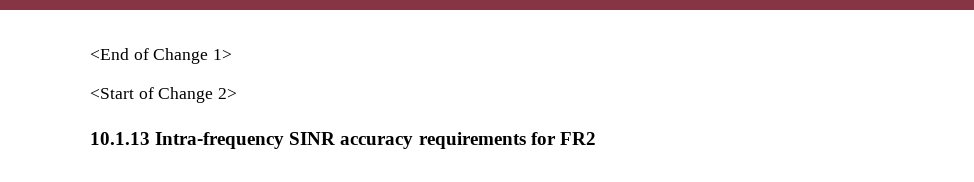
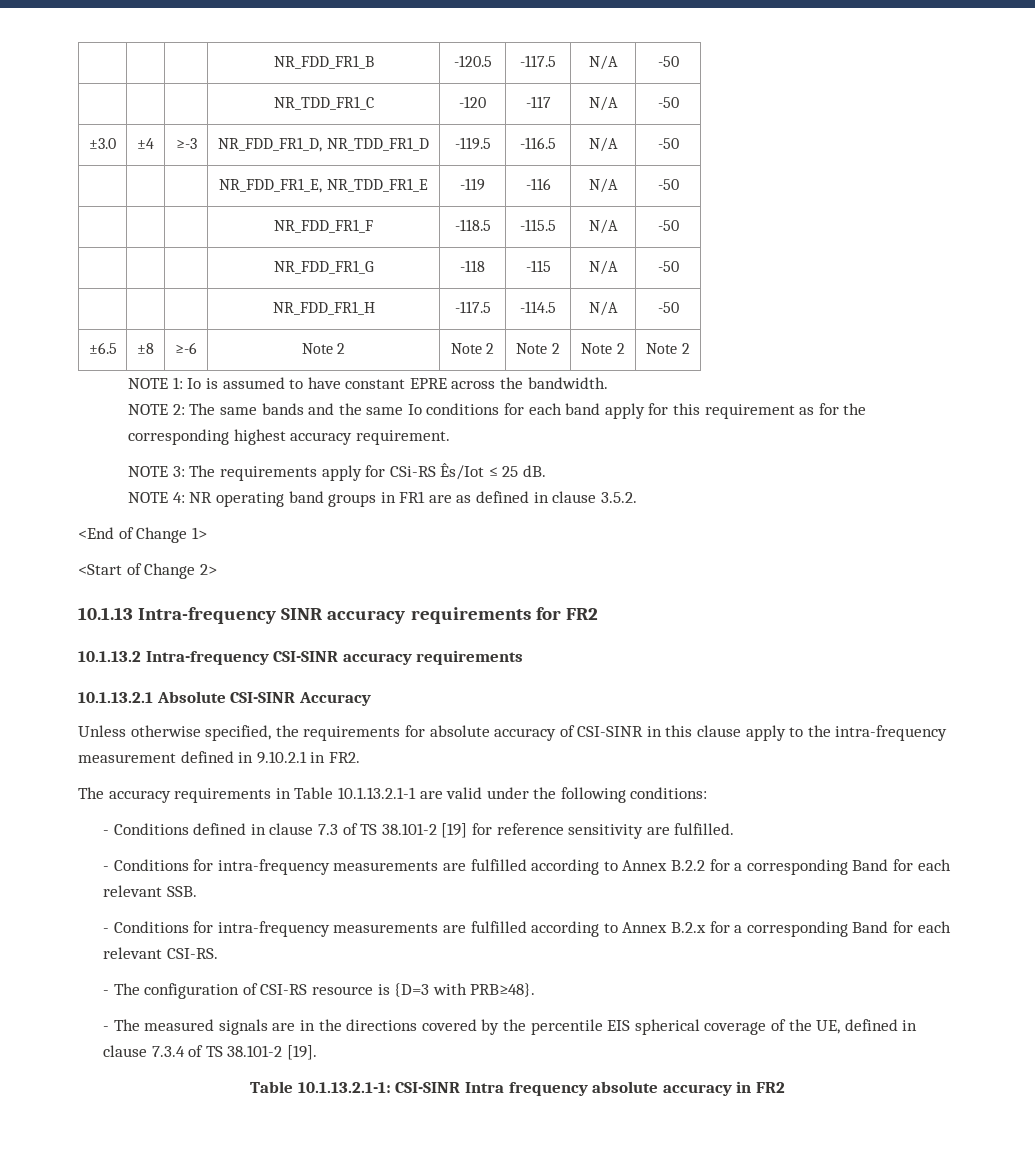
+ | | | NR_FDD_FR1_B | -120.5 | -117.5 | N/A | -50
+ | | | NR_TDD_FR1_C | -120 | -117 | N/A | -50
+ ±3.0 | ±4 | ≥-3 | NR_FDD_FR1_D, NR_TDD_FR1_D | -119.5 | -116.5 | N/A | -50
+ | | | NR_FDD_FR1_E, NR_TDD_FR1_E | -119 | -116 | N/A | -50
+ | | | NR_FDD_FR1_F | -118.5 | -115.5 | N/A | -50
+ | | | NR_FDD_FR1_G | -118 | -115 | N/A | -50
+ | | | NR_FDD_FR1_H | -117.5 | -114.5 | N/A | -50
+ ±6.5 | ±8 | ≥-6 | Note 2 | Note 2 | Note 2 | Note 2 | Note 2
+ NOTE 1: Io is assumed to have constant EPRE across the bandwidth.
+ NOTE 2: The same bands and the same Io conditions for each band apply for this requirement as for the corresponding highest accuracy requirement.
+ NOTE 3: The requirements apply for CSi-RS Ês/Iot ≤ 25 dB.
+ NOTE 4: NR operating band groups in FR1 are as defined in clause 3.5.2.
+ 10.1.13.2 Intra-frequency CSI-SINR accuracy requirements
+ 10.1.13.2.1 Absolute CSI-SINR Accuracy
+ Unless otherwise specified, the requirements for absolute accuracy of CSI-SINR in this clause apply to the intra-frequency measurement defined in 9.10.2.1 in FR2.
+ The accuracy requirements in Table 10.1.13.2.1-1 are valid under the following conditions:
+ - Conditions defined in clause 7.3 of TS 38.101-2 [19] for reference sensitivity are fulfilled.
+ - Conditions for intra-frequency measurements are fulfilled according to Annex B.2.2 for a corresponding Band for each relevant SSB.
+ - Conditions for intra-frequency measurements are fulfilled according to Annex B.2.x for a corresponding Band for each relevant CSI-RS.
+ - The configuration of CSI-RS resource is {D=3 with PRB≥48}.
+ - The measured signals are in the directions covered by the percentile EIS spherical coverage of the UE, defined in clause 7.3.4 of TS 38.101-2 [19].
+ Table 10.1.13.2.1-1: CSI-SINR Intra frequency absolute accuracy in FR2

